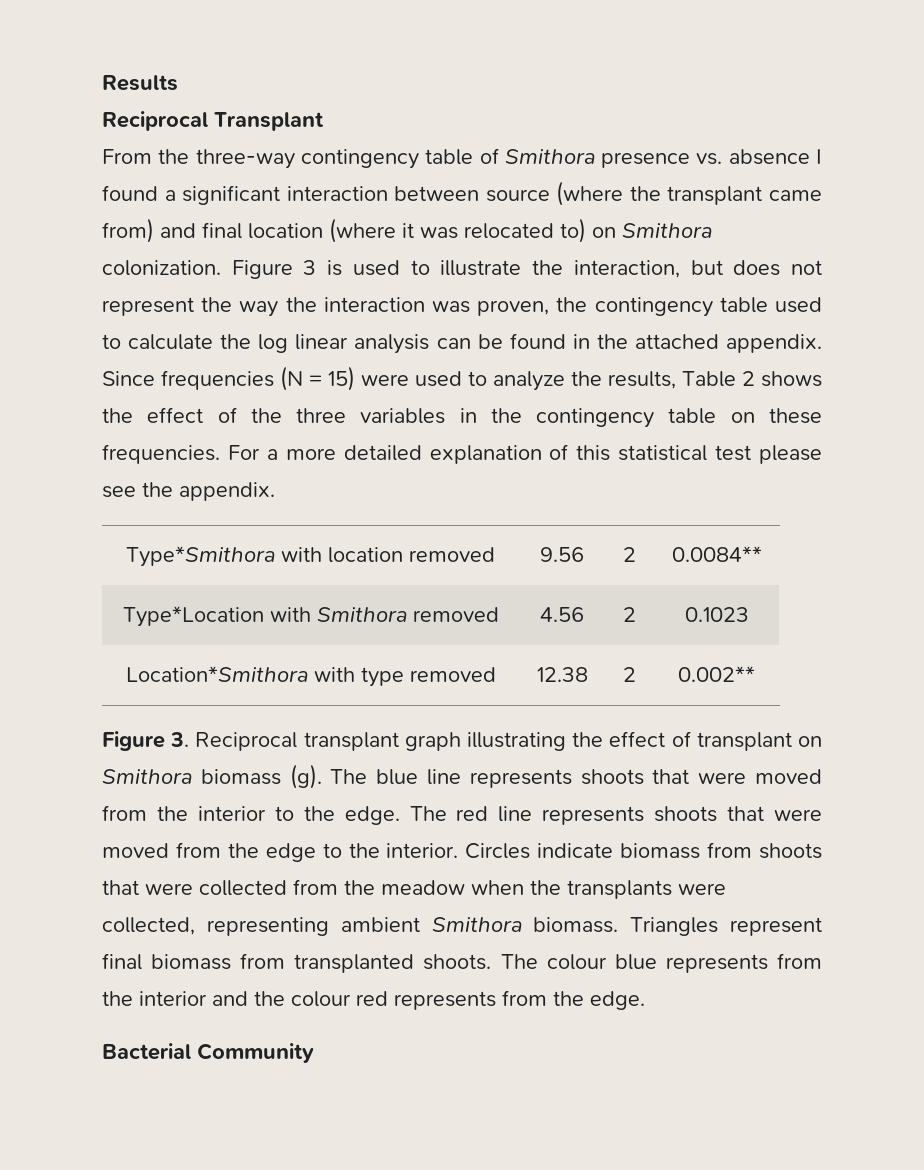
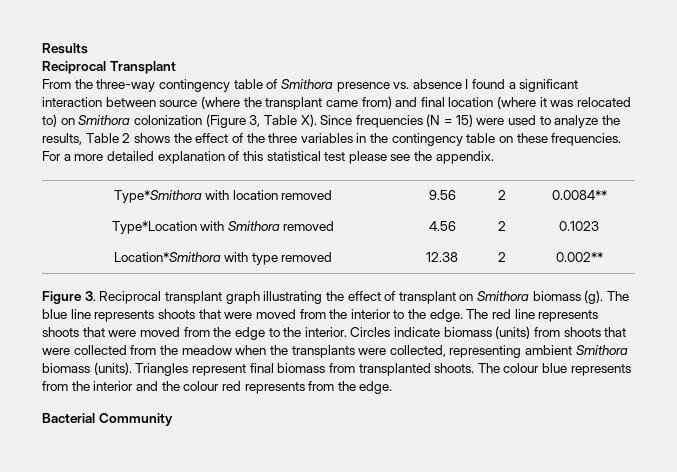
- From the three-way contingency table of Smithora presence vs. absence I found a significant interaction between source (where the transplant came from) and final location (where it was relocated to) on Smithora colonization. Figure 3 is used to illustrate the interaction, but does not represent the way the interaction was proven, the contingency table used to calculate the log linear analysis can be found in the attached appendix. Since frequencies (N = 15) were used to analyze the results, Table 2 shows the effect of the three variables in the contingency table on these frequencies.
+ From the three-way contingency table of Smithora presence vs. absence I found a significant interaction between source (where the transplant came from) and final location (where it was relocated to) on Smithora colonization (Figure 3, Table X). Since frequencies (N = 15) were used to analyze the results, Table 2 shows the effect of the three variables in the contingency table on these frequencies.
- Circles indicate biomass from shoots that were collected from the meadow when the transplants were collected, representing ambient Smithora biomass.
+ Circles indicate biomass (units) from shoots that were collected from the meadow when the transplants were collected, representing ambient Smithora biomass (units).

